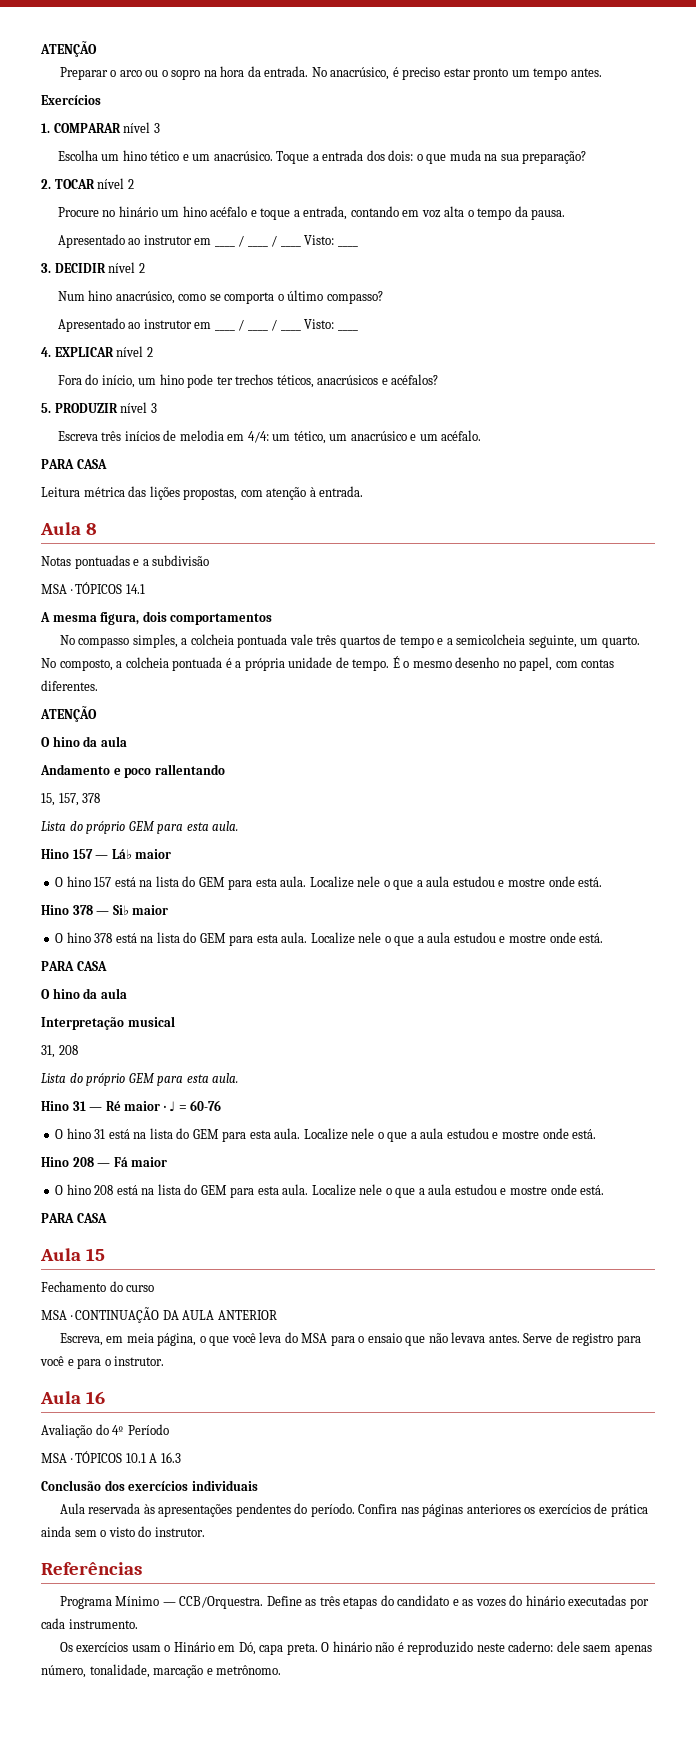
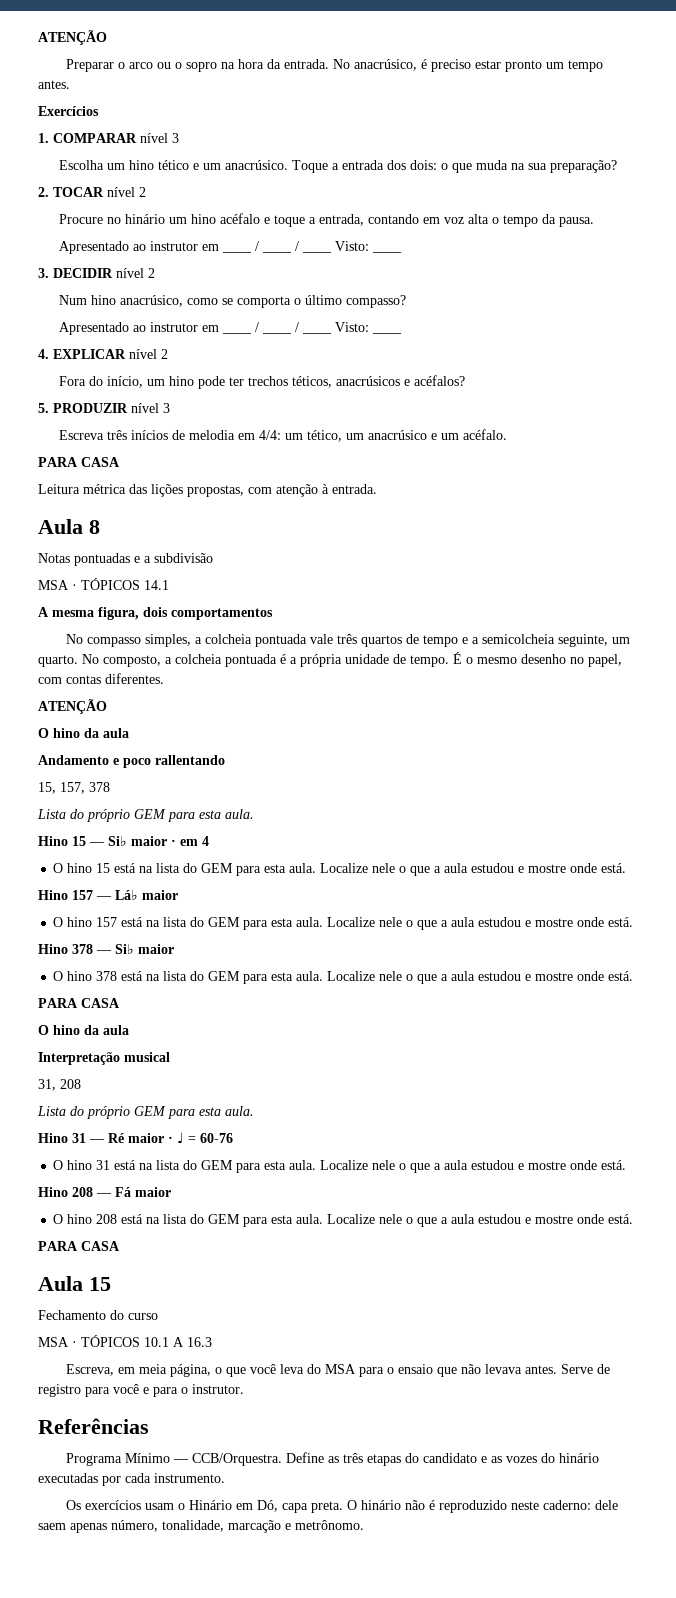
+ Hino 15 — Si♭ maior · em 4
+ O hino 15 está na lista do GEM para esta aula. Localize nele o que a aula estudou e mostre onde está.
- MSA · CONTINUAÇÃO DA AULA ANTERIOR
+ MSA · TÓPICOS 10.1 A 16.3
- Aula 16
- Avaliação do 4º Período
- MSA · TÓPICOS 10.1 A 16.3
- Conclusão dos exercícios individuais
- Aula reservada às apresentações pendentes do período. Confira nas páginas anteriores os exercícios de prática ainda sem o visto do instrutor.

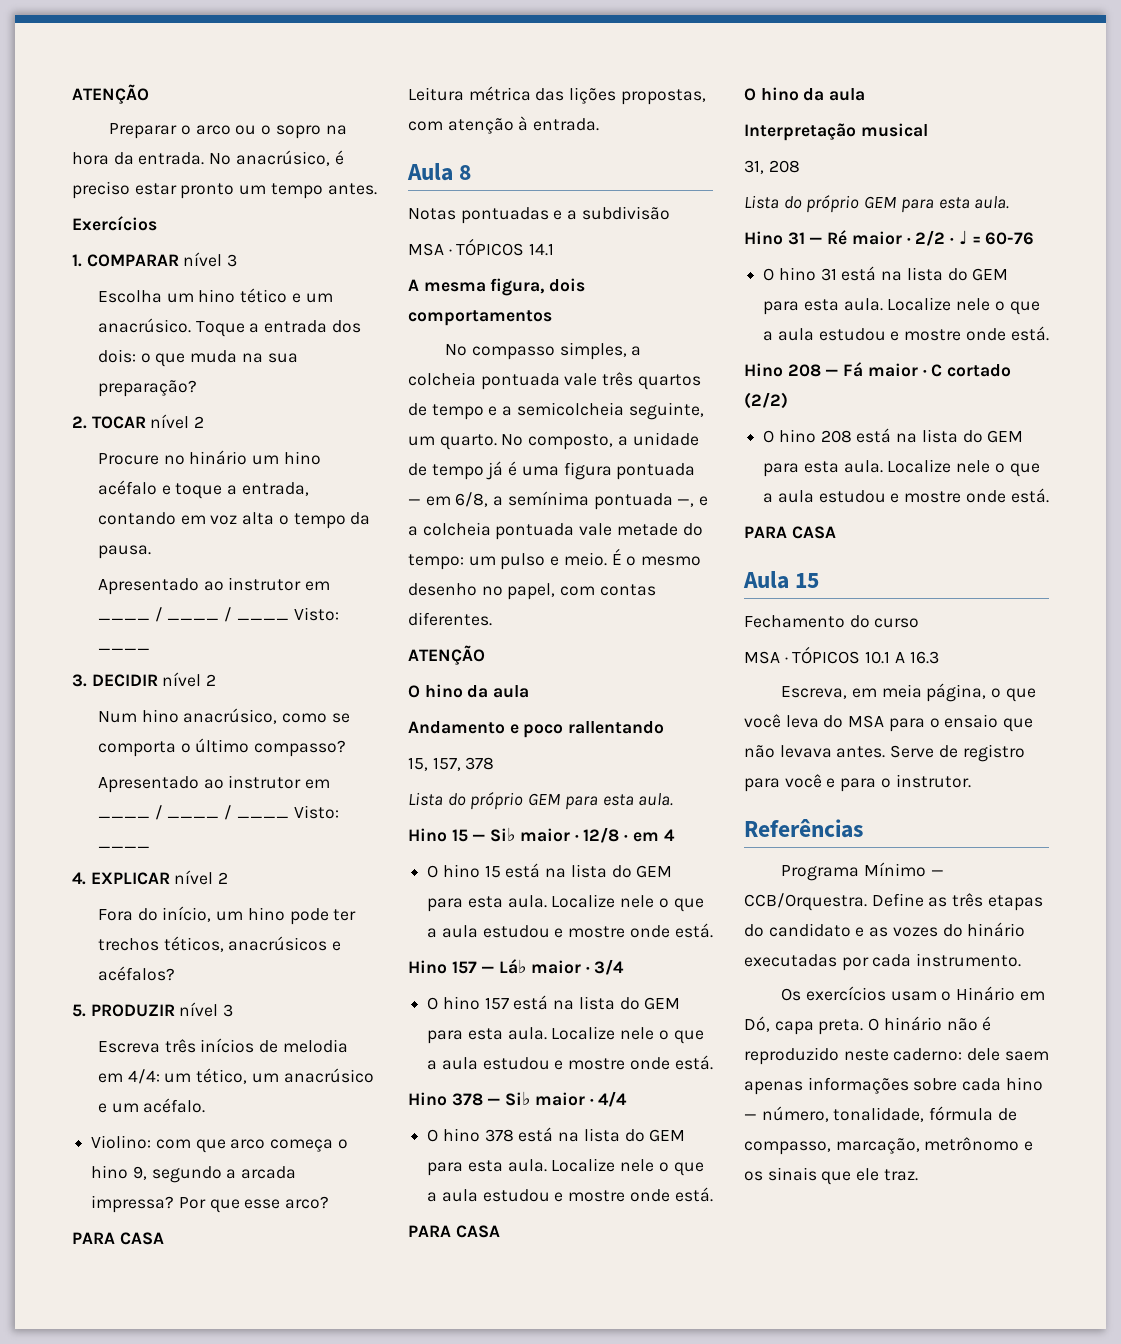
+ Violino: com que arco começa o hino 9, segundo a arcada impressa? Por que esse arco?
- No composto, a colcheia pontuada é a própria unidade de tempo.
+ No composto, a unidade de tempo já é uma figura pontuada — em 6/8, a semínima pontuada —, e a colcheia pontuada vale metade do tempo: um pulso e meio.
- Hino 15 — Si♭ maior · em 4
+ Hino 15 — Si♭ maior · 12/8 · em 4
- Hino 157 — Lá♭ maior
+ Hino 157 — Lá♭ maior · 3/4
- Hino 378 — Si♭ maior
+ Hino 378 — Si♭ maior · 4/4
- Hino 31 — Ré maior · ♩ = 60-76
+ Hino 31 — Ré maior · 2/2 · ♩ = 60-76
- Hino 208 — Fá maior
+ Hino 208 — Fá maior · C cortado (2/2)
- O hinário não é reproduzido neste caderno: dele saem apenas número, tonalidade, marcação e metrônomo.
+ O hinário não é reproduzido neste caderno: dele saem apenas informações sobre cada hino — número, tonalidade, fórmula de compasso, marcação, metrônomo e os sinais que ele traz.

